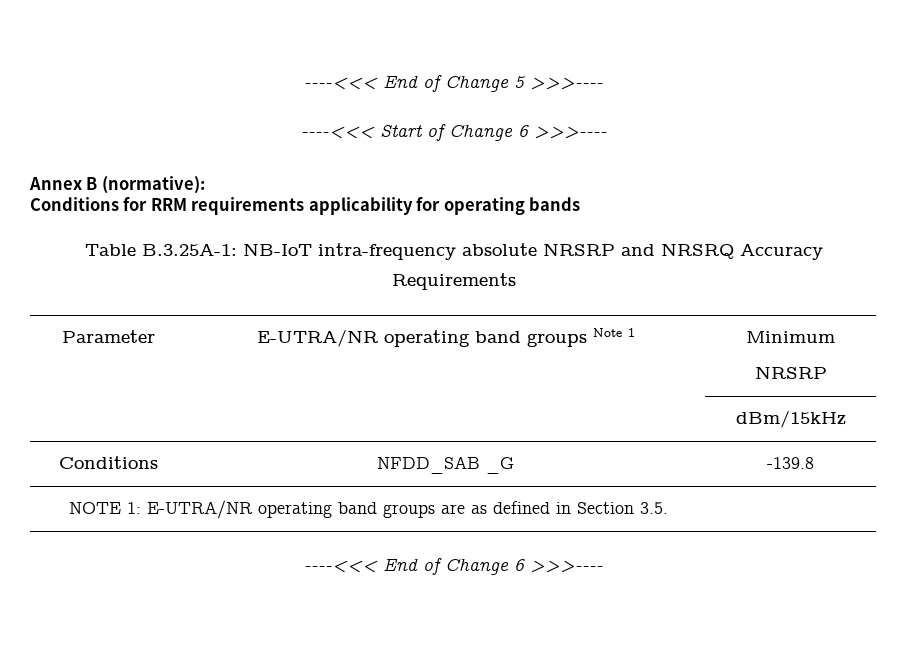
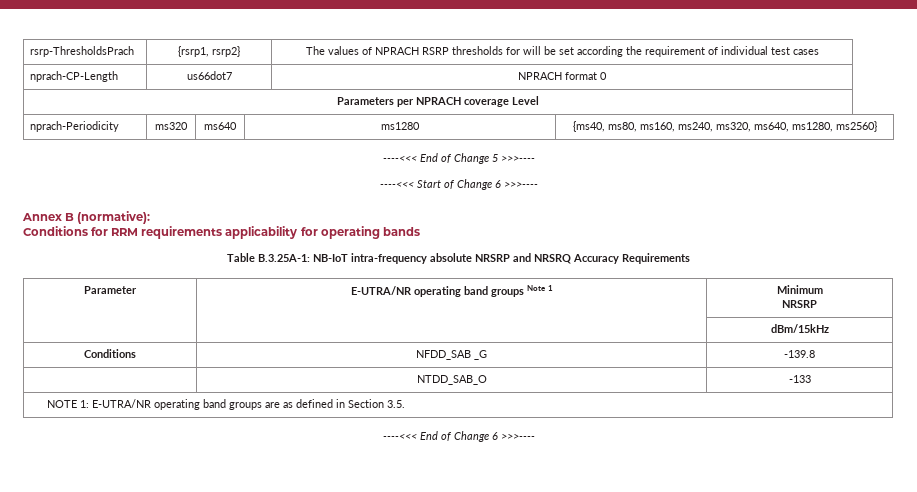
+ rsrp-ThresholdsPrach | {rsrp1, rsrp2} | The values of NPRACH RSRP thresholds for will be set according the requirement of individual test cases
+ nprach-CP-Length | us66dot7 | NPRACH format 0
+ Parameters per NPRACH coverage Level
+ nprach-Periodicity | ms320 | ms640 | ms1280 | {ms40, ms80, ms160, ms240, ms320, ms640, ms1280, ms2560}
+ | NTDD_SAB_O | -133

